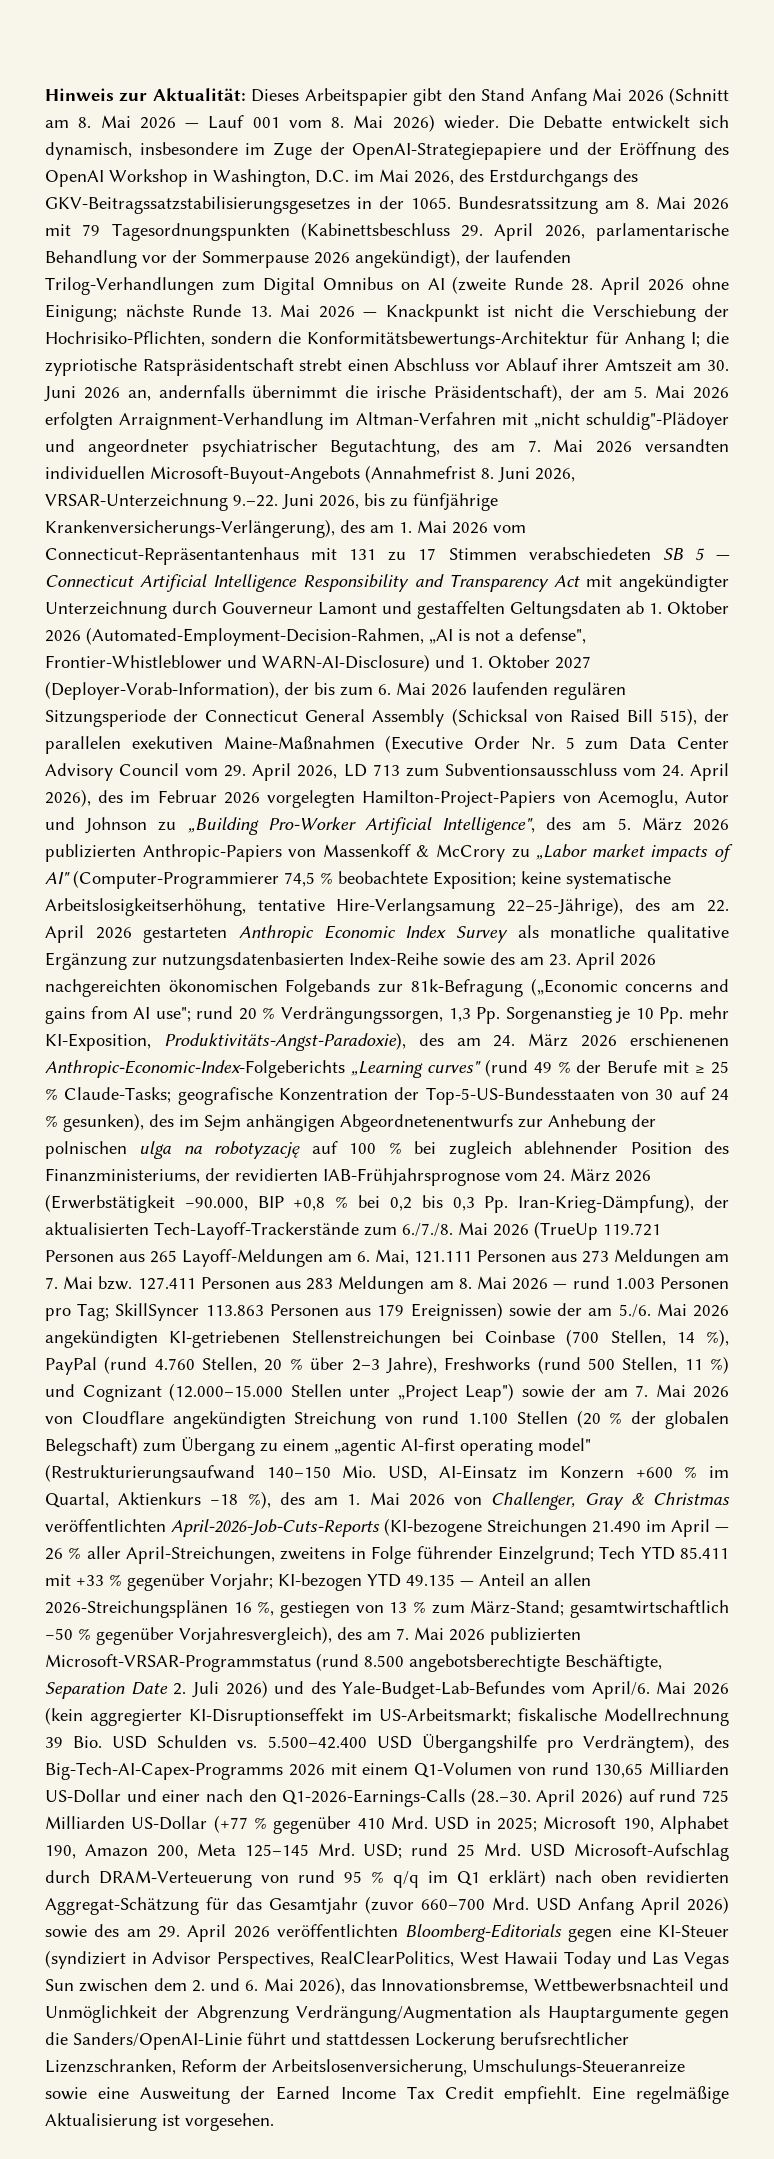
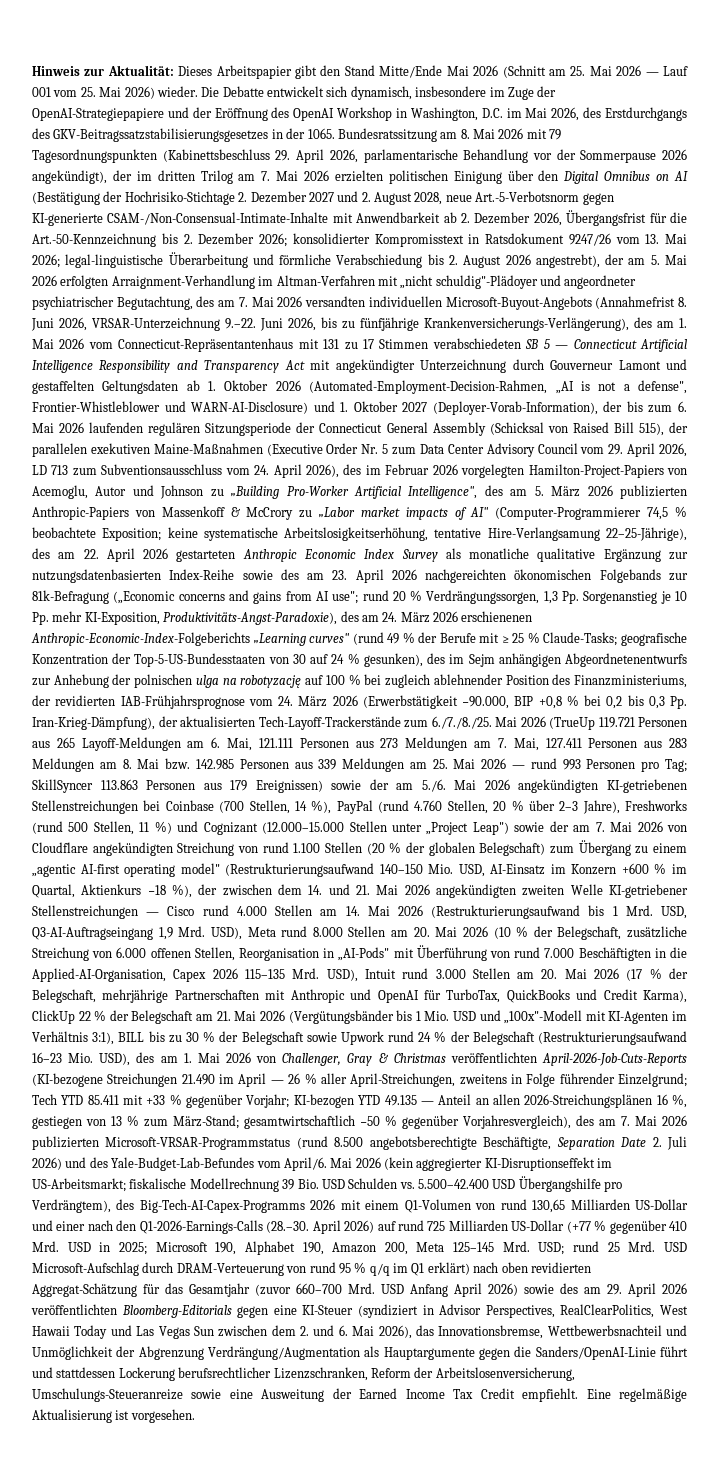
- Hinweis zur Aktualität: Dieses Arbeitspapier gibt den Stand Anfang Mai 2026 (Schnitt am 8. Mai 2026 — Lauf 001 vom 8. Mai 2026) wieder.
+ Hinweis zur Aktualität: Dieses Arbeitspapier gibt den Stand Mitte/Ende Mai 2026 (Schnitt am 25. Mai 2026 — Lauf 001 vom 25. Mai 2026) wieder.
- Bundesratssitzung am 8. Mai 2026 mit 79 Tagesordnungspunkten (Kabinettsbeschluss 29. April 2026, parlamentarische Behandlung vor der Sommerpause 2026 angekündigt), der laufenden Trilog-Verhandlungen zum Digital Omnibus on AI (zweite Runde 28. April 2026 ohne Einigung; nächste Runde 13. Mai 2026 — Knackpunkt ist nicht die Verschiebung der Hochrisiko-Pflichten, sondern die Konformitätsbewertungs-Architektur für Anhang I; die zypriotische Ratspräsidentschaft strebt einen Abschluss vor Ablauf ihrer Amtszeit am 30. Juni 2026 an, andernfalls übernimmt die irische Präsidentschaft), der am 5. Mai 2026 erfolgten Arraignment-Verhandlung im Altman-Verfahren mit „nicht schuldig"-Plädoyer und angeordneter psychiatrischer Begutachtung, des am 7. Mai 2026 versandten individuellen Microsoft-Buyout-Angebots (Annahmefrist 8. Juni 2026, VRSAR-Unterzeichnung 9.–22. Juni 2026, bis zu fünfjährige Krankenversicherungs-Verlängerung), des am 1. Mai 2026 vom Connecticut-Repräsentantenhaus mit 131 zu 17 Stimmen verabschiedeten SB 5 — Connecticut Artificial Intelligence Responsibility and Transparency Act mit angekündigter Unterzeichnung durch Gouverneur Lamont und gestaffelten Geltungsdaten ab 1. Oktober 2026 (Automated-Employment-Decision-Rahmen, „AI is not a defense", Frontier-Whistleblower und WARN-AI-Disclosure) und 1. Oktober 2027 (Deployer-Vorab-Information), der bis zum 6. Mai 2026 laufenden regulären Sitzungsperiode der Connecticut General Assembly (Schicksal von Raised Bill 515), der parallelen exekutiven Maine-Maßnahmen (Executive Order Nr. 5 zum Data Center Advisory Council vom 29. April 2026, LD 713 zum Subventionsausschluss vom 24. April 2026), des im Februar 2026 vorgelegten Hamilton-Project-Papiers von Acemoglu, Autor und Johnson zu „Building Pro-Worker Artificial Intelligence", des am 5. März 2026 publizierten Anthropic-Papiers von Massenkoff & McCrory zu „Labor market impacts of AI" (Computer-Programmierer 74,5 % beobachtete Exposition;
+ Bundesratssitzung am 8. Mai 2026 mit 79 Tagesordnungspunkten (Kabinettsbeschluss 29. April 2026, parlamentarische Behandlung vor der Sommerpause 2026 angekündigt), der im dritten Trilog am 7. Mai 2026 erzielten politischen Einigung über den Digital Omnibus on AI (Bestätigung der Hochrisiko-Stichtage 2. Dezember 2027 und 2. August 2028, neue Art.-5-Verbotsnorm gegen KI-generierte CSAM-/Non-Consensual-Intimate-Inhalte mit Anwendbarkeit ab 2. Dezember 2026, Übergangsfrist für die Art.-50-Kennzeichnung bis 2. Dezember 2026; konsolidierter Kompromisstext in Ratsdokument 9247/26 vom 13. Mai 2026; legal-linguistische Überarbeitung und förmliche Verabschiedung bis 2. August 2026 angestrebt), der am 5. Mai 2026 erfolgten Arraignment-Verhandlung im Altman-Verfahren mit „nicht schuldig"-Plädoyer und angeordneter psychiatrischer Begutachtung, des am 7. Mai 2026 versandten individuellen Microsoft-Buyout-Angebots (Annahmefrist 8. Juni 2026, VRSAR-Unterzeichnung 9.–22. Juni 2026, bis zu fünfjährige Krankenversicherungs-Verlängerung), des am 1. Mai 2026 vom Connecticut-Repräsentantenhaus mit 131 zu 17 Stimmen verabschiedeten SB 5 — Connecticut Artificial Intelligence Responsibility and Transparency Act mit angekündigter Unterzeichnung durch Gouverneur Lamont und gestaffelten Geltungsdaten ab 1. Oktober 2026 (Automated-Employment-Decision-Rahmen, „AI is not a defense", Frontier-Whistleblower und WARN-AI-Disclosure) und 1. Oktober 2027 (Deployer-Vorab-Information), der bis zum 6. Mai 2026 laufenden regulären Sitzungsperiode der Connecticut General Assembly (Schicksal von Raised Bill 515), der parallelen exekutiven Maine-Maßnahmen (Executive Order Nr. 5 zum Data Center Advisory Council vom 29. April 2026, LD 713 zum Subventionsausschluss vom 24. April 2026), des im Februar 2026 vorgelegten Hamilton-Project-Papiers von Acemoglu, Autor und Johnson zu „Building Pro-Worker Artificial Intelligence", des am 5. März 2026 publizierten Anthropic-Papiers von Massenkoff & McCrory zu „Labor market impacts of AI" (Computer-Programmierer 74,5 % beobachtete Exposition;
- geografische Konzentration der Top-5-US-Bundesstaaten von 30 auf 24 % gesunken), des im Sejm anhängigen Abgeordnetenentwurfs zur Anhebung der polnischen ulga na robotyzację auf 100 % bei zugleich ablehnender Position des Finanzministeriums, der revidierten IAB-Frühjahrsprognose vom 24. März 2026 (Erwerbstätigkeit −90.000, BIP +0,8 % bei 0,2 bis 0,3 Pp. Iran-Krieg-Dämpfung), der aktualisierten Tech-Layoff-Trackerstände zum 6./7./8. Mai 2026 (TrueUp 119.721 Personen aus 265 Layoff-Meldungen am 6. Mai, 121.111 Personen aus 273 Meldungen am 7. Mai bzw. 127.411 Personen aus 283 Meldungen am 8. Mai 2026 — rund 1.003 Personen pro Tag;
+ geografische Konzentration der Top-5-US-Bundesstaaten von 30 auf 24 % gesunken), des im Sejm anhängigen Abgeordnetenentwurfs zur Anhebung der polnischen ulga na robotyzację auf 100 % bei zugleich ablehnender Position des Finanzministeriums, der revidierten IAB-Frühjahrsprognose vom 24. März 2026 (Erwerbstätigkeit −90.000, BIP +0,8 % bei 0,2 bis 0,3 Pp. Iran-Krieg-Dämpfung), der aktualisierten Tech-Layoff-Trackerstände zum 6./7./8./25. Mai 2026 (TrueUp 119.721 Personen aus 265 Layoff-Meldungen am 6. Mai, 121.111 Personen aus 273 Meldungen am 7. Mai, 127.411 Personen aus 283 Meldungen am 8. Mai bzw. 142.985 Personen aus 339 Meldungen am 25. Mai 2026 — rund 993 Personen pro Tag;
- SkillSyncer 113.863 Personen aus 179 Ereignissen) sowie der am 5./6. Mai 2026 angekündigten KI-getriebenen Stellenstreichungen bei Coinbase (700 Stellen, 14 %), PayPal (rund 4.760 Stellen, 20 % über 2–3 Jahre), Freshworks (rund 500 Stellen, 11 %) und Cognizant (12.000–15.000 Stellen unter „Project Leap") sowie der am 7. Mai 2026 von Cloudflare angekündigten Streichung von rund 1.100 Stellen (20 % der globalen Belegschaft) zum Übergang zu einem „agentic AI-first operating model" (Restrukturierungsaufwand 140–150 Mio. USD, AI-Einsatz im Konzern +600 % im Quartal, Aktienkurs −18 %), des am 1. Mai 2026 von Challenger, Gray & Christmas veröffentlichten April-2026-Job-Cuts-Reports (KI-bezogene Streichungen 21.490 im April — 26 % aller April-Streichungen, zweitens in Folge führender Einzelgrund;
+ SkillSyncer 113.863 Personen aus 179 Ereignissen) sowie der am 5./6. Mai 2026 angekündigten KI-getriebenen Stellenstreichungen bei Coinbase (700 Stellen, 14 %), PayPal (rund 4.760 Stellen, 20 % über 2–3 Jahre), Freshworks (rund 500 Stellen, 11 %) und Cognizant (12.000–15.000 Stellen unter „Project Leap") sowie der am 7. Mai 2026 von Cloudflare angekündigten Streichung von rund 1.100 Stellen (20 % der globalen Belegschaft) zum Übergang zu einem „agentic AI-first operating model" (Restrukturierungsaufwand 140–150 Mio. USD, AI-Einsatz im Konzern +600 % im Quartal, Aktienkurs −18 %), der zwischen dem 14. und 21. Mai 2026 angekündigten zweiten Welle KI-getriebener Stellenstreichungen — Cisco rund 4.000 Stellen am 14. Mai 2026 (Restrukturierungsaufwand bis 1 Mrd. USD, Q3-AI-Auftragseingang 1,9 Mrd. USD), Meta rund 8.000 Stellen am 20. Mai 2026 (10 % der Belegschaft, zusätzliche Streichung von 6.000 offenen Stellen, Reorganisation in „AI-Pods" mit Überführung von rund 7.000 Beschäftigten in die Applied-AI-Organisation, Capex 2026 115–135 Mrd. USD), Intuit rund 3.000 Stellen am 20. Mai 2026 (17 % der Belegschaft, mehrjährige Partnerschaften mit Anthropic und OpenAI für TurboTax, QuickBooks und Credit Karma), ClickUp 22 % der Belegschaft am 21. Mai 2026 (Vergütungsbänder bis 1 Mio. USD und „100x"-Modell mit KI-Agenten im Verhältnis 3:1), BILL bis zu 30 % der Belegschaft sowie Upwork rund 24 % der Belegschaft (Restrukturierungsaufwand 16–23 Mio. USD), des am 1. Mai 2026 von Challenger, Gray & Christmas veröffentlichten April-2026-Job-Cuts-Reports (KI-bezogene Streichungen 21.490 im April — 26 % aller April-Streichungen, zweitens in Folge führender Einzelgrund;

